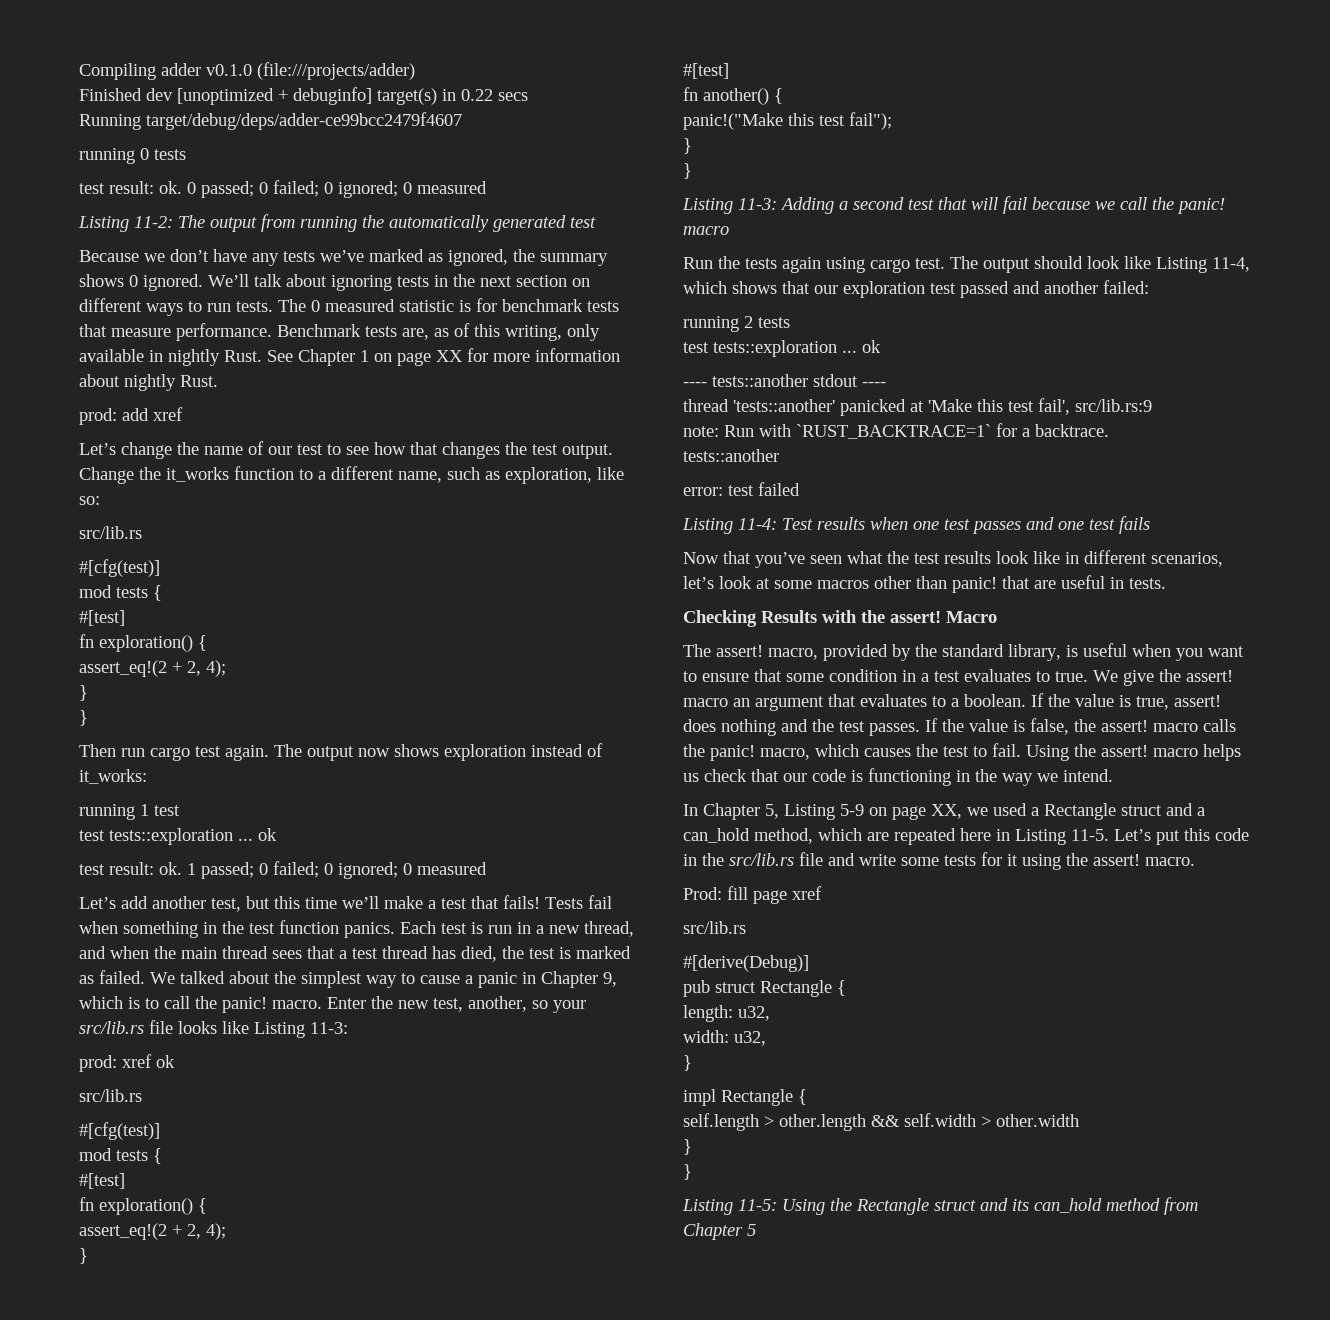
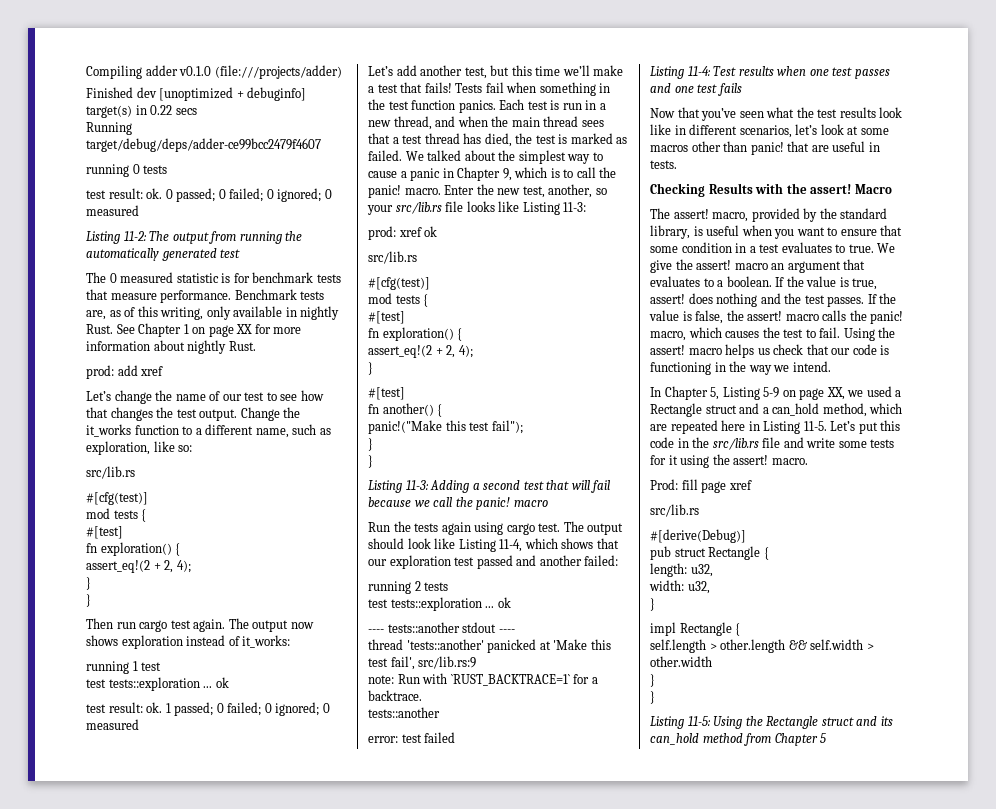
- Because we don’t have any tests we’ve marked as ignored, the summary shows 0 ignored. We’ll talk about ignoring tests in the next section on different ways to run tests.

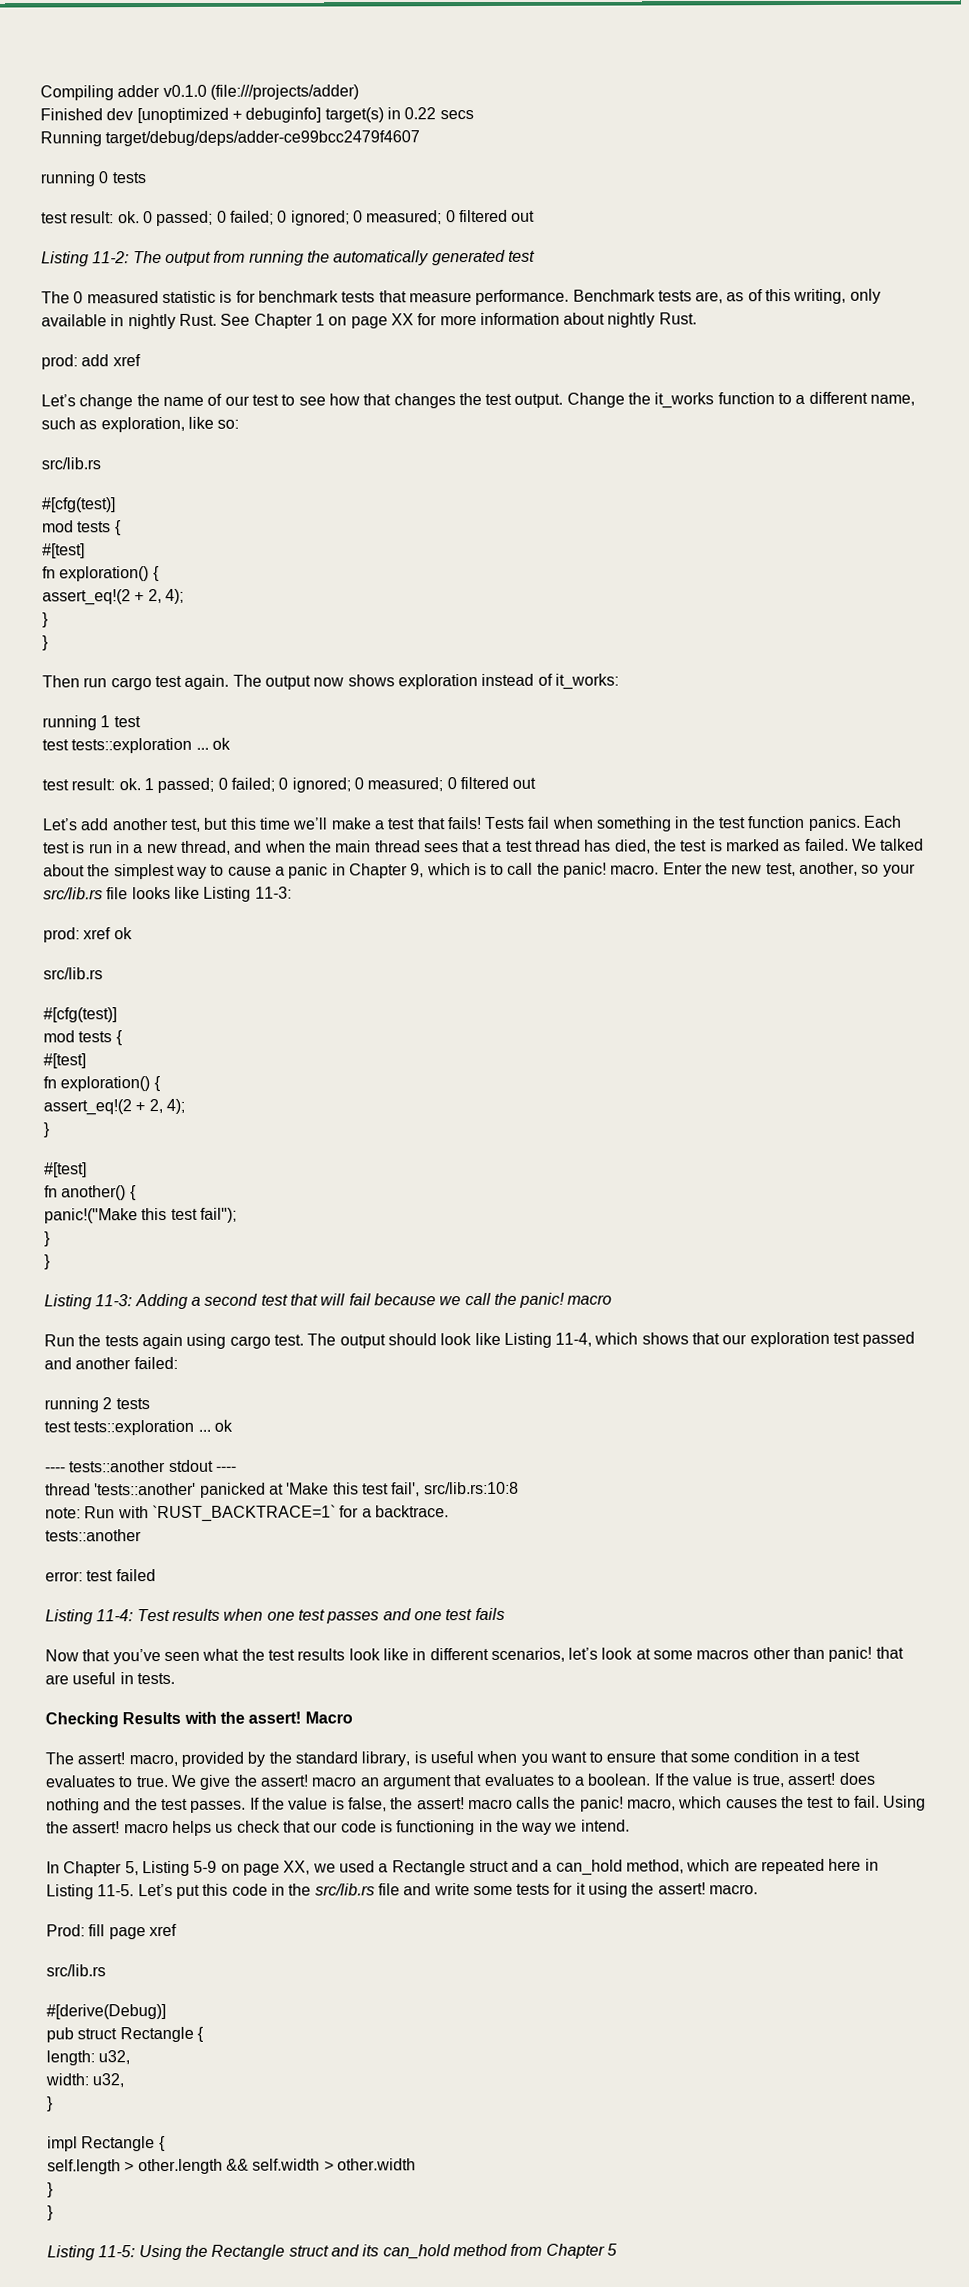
- 0 passed; 0 failed; 0 ignored; 0 measured
+ 0 passed; 0 failed; 0 ignored; 0 measured; 0 filtered out
- 1 passed; 0 failed; 0 ignored; 0 measured
+ 1 passed; 0 failed; 0 ignored; 0 measured; 0 filtered out
- thread 'tests::another' panicked at 'Make this test fail', src/lib.rs:9
+ thread 'tests::another' panicked at 'Make this test fail', src/lib.rs:10:8

